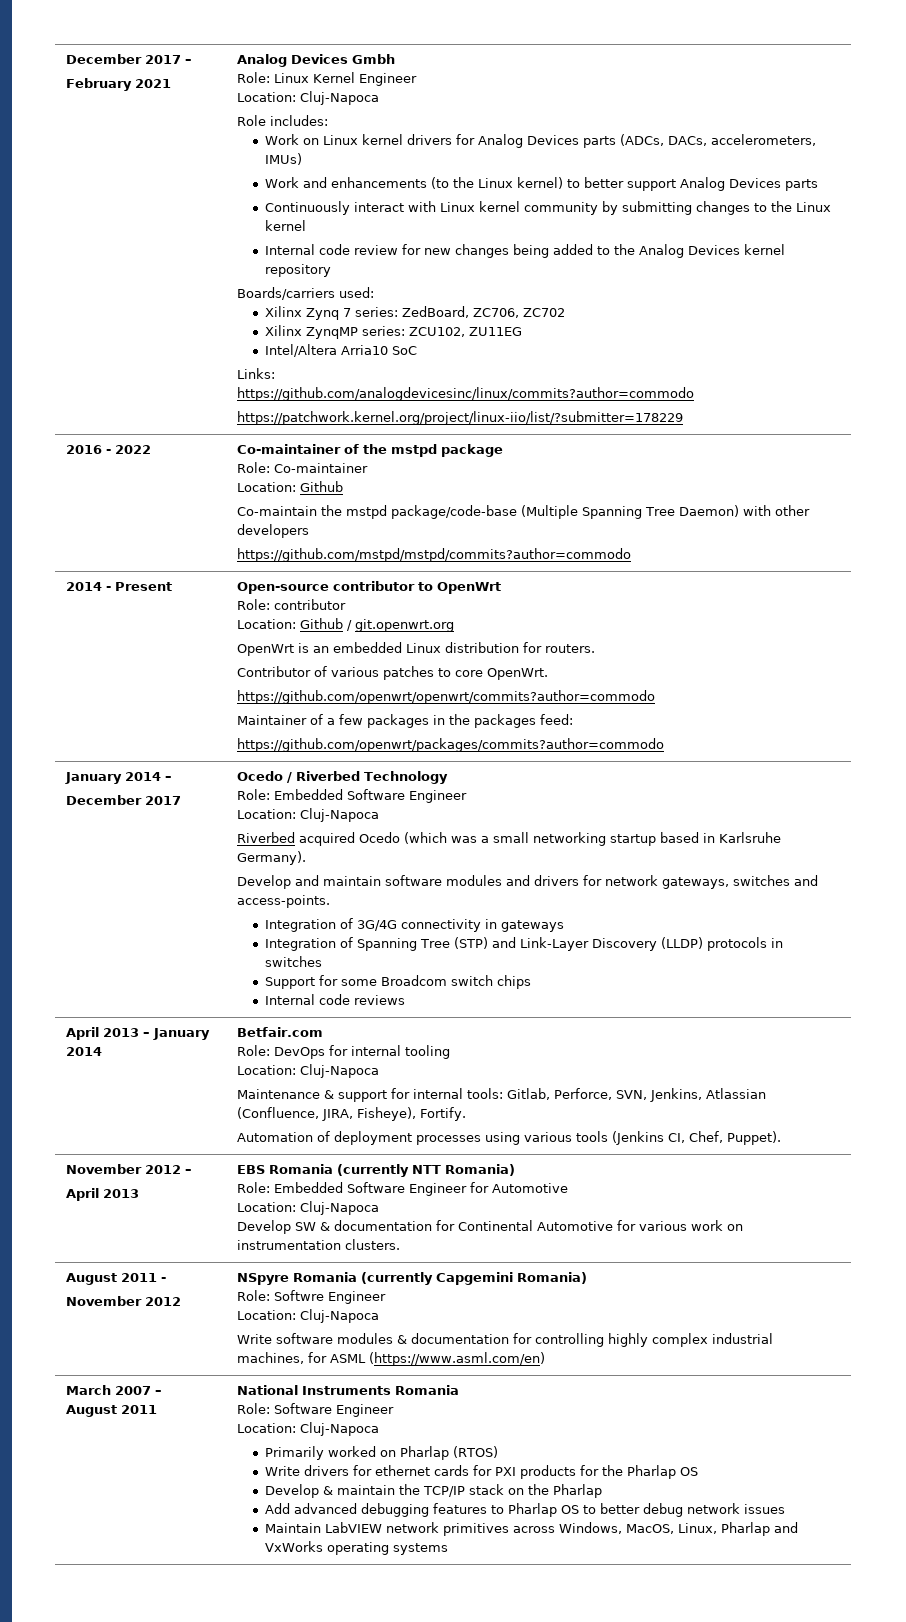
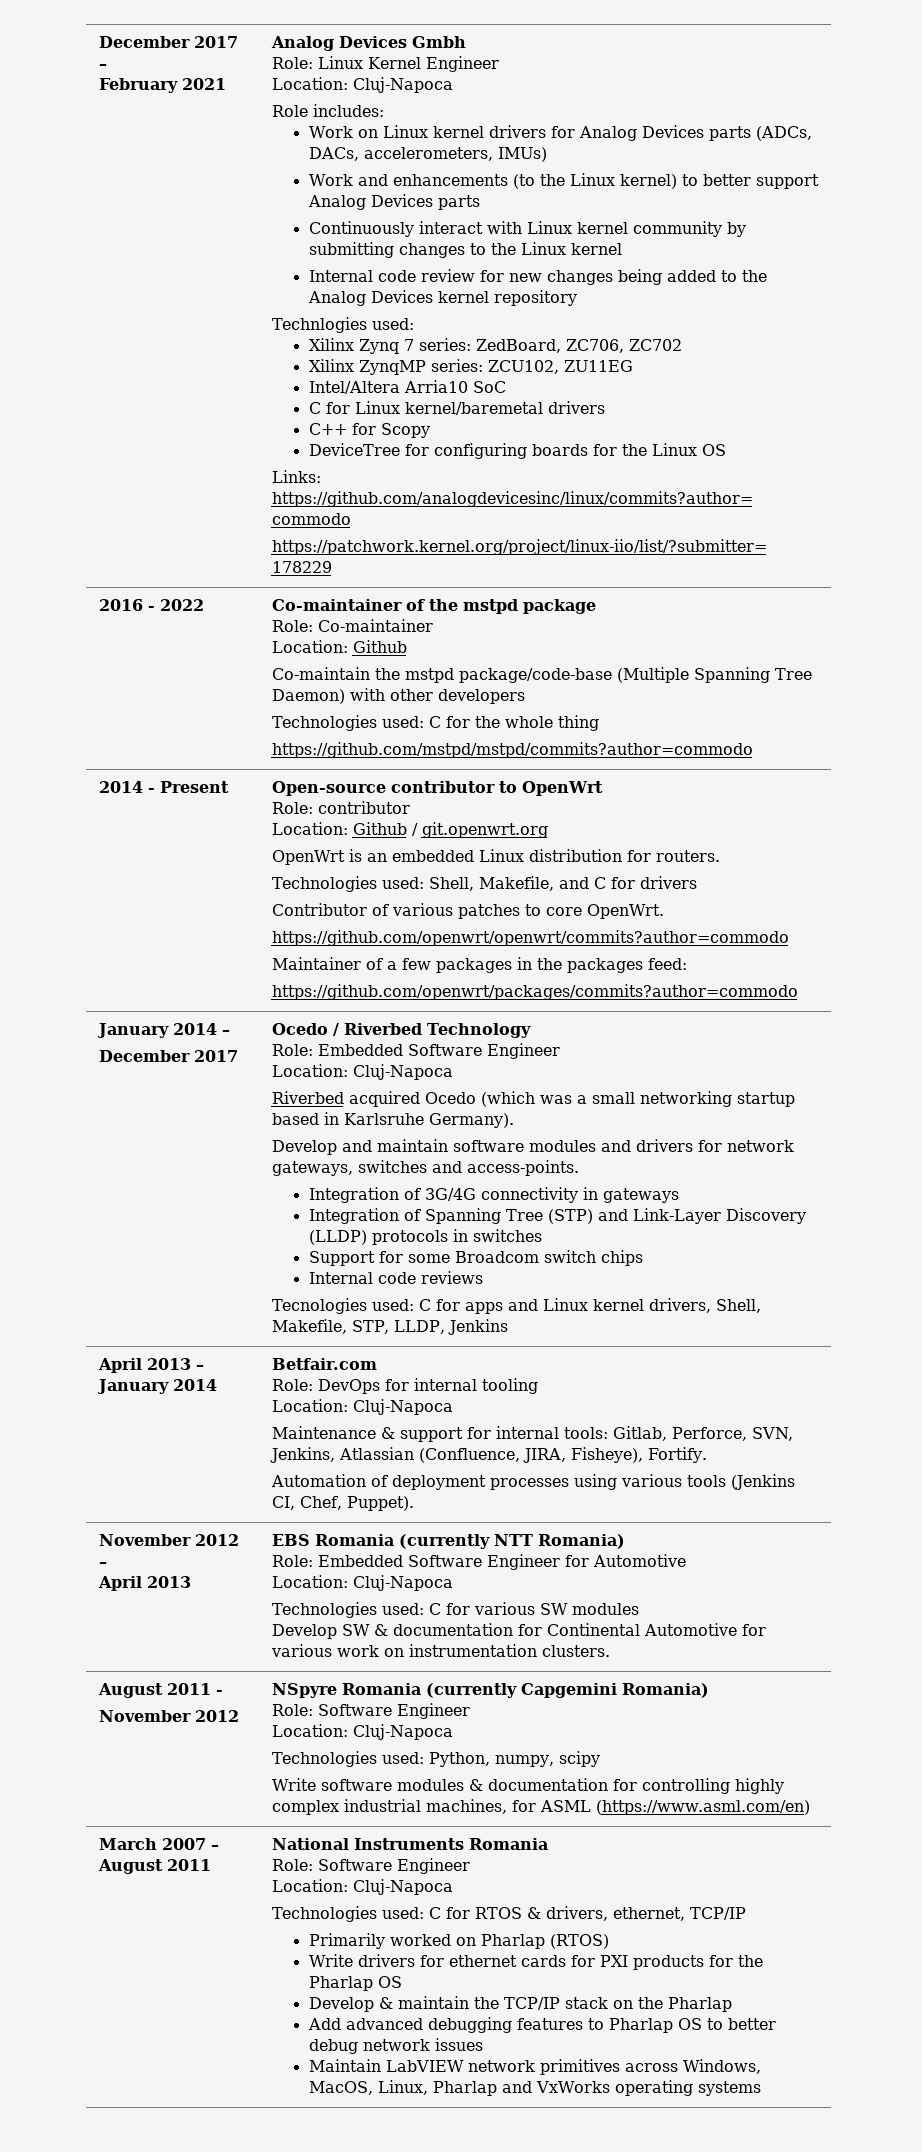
- Boards/carriers used:
+ Technlogies used:
+ C for Linux kernel/baremetal drivers
+ C++ for Scopy
+ DeviceTree for configuring boards for the Linux OS
  2016 - 2022 | Co-maintainer of the mstpd package
  Role: Co-maintainer
  Location: Github
  Co-maintain the mstpd package/code-base (Multiple Spanning Tree Daemon) with other developers
+ Technologies used: C for the whole thing
+ Technologies used: Shell, Makefile, and C for drivers
+ Tecnologies used: C for apps and Linux kernel drivers, Shell, Makefile, STP, LLDP, Jenkins
  November 2012 –
  April 2013 | EBS Romania (currently NTT Romania)
  Role: Embedded Software Engineer for Automotive
  Location: Cluj-Napoca
+ Technologies used: C for various SW modules
  August 2011 -
  November 2012 | NSpyre Romania (currently Capgemini Romania)
- Role: Softwre Engineer
+ Role: Software Engineer
  Location: Cluj-Napoca
+ Technologies used: Python, numpy, scipy
+ Technologies used: C for RTOS & drivers, ethernet, TCP/IP

